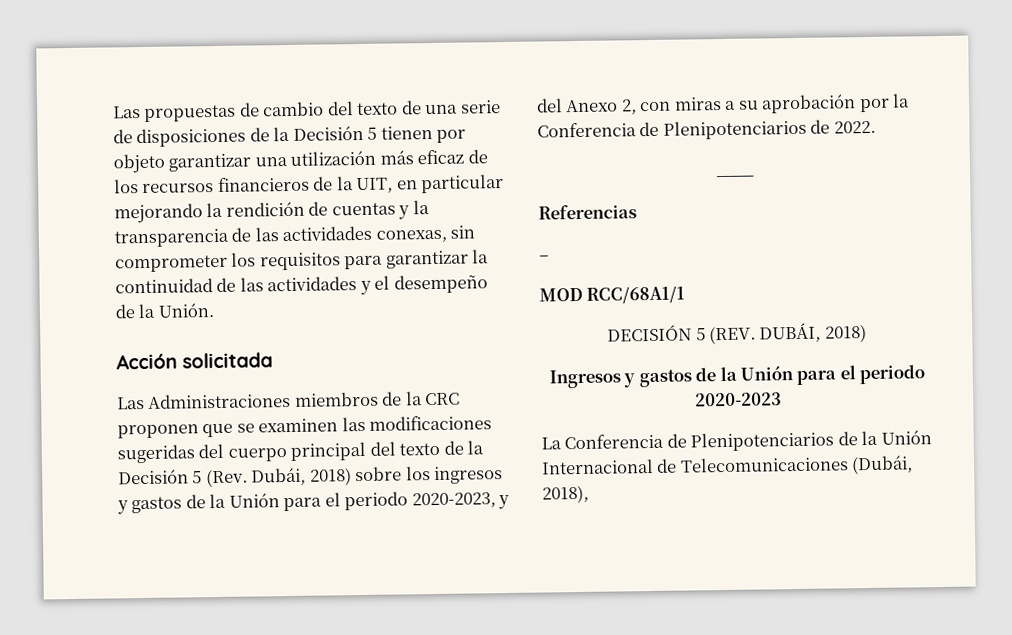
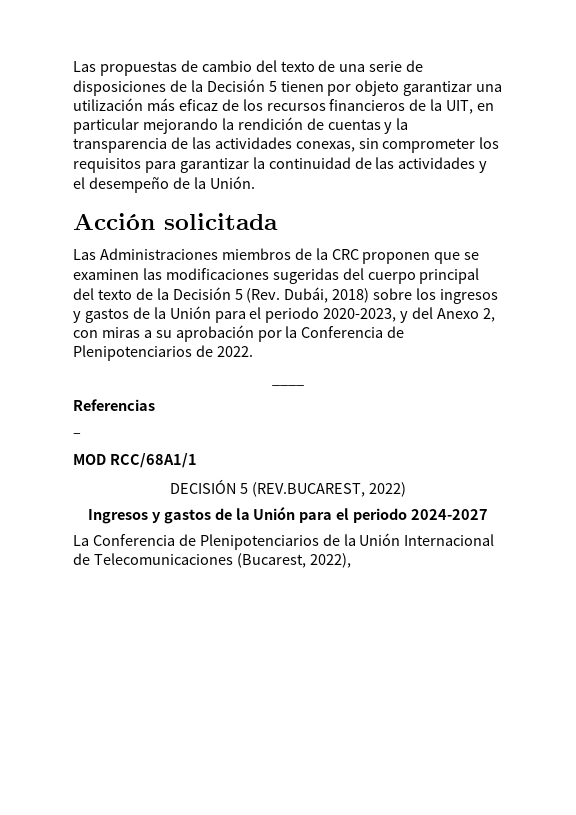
- DECISIÓN 5 (REV. DUBÁI, 2018)
+ DECISIÓN 5 (REV.BUCAREST, 2022)
- Ingresos y gastos de la Unión para el periodo 2020-2023
+ Ingresos y gastos de la Unión para el periodo 2024-2027
- La Conferencia de Plenipotenciarios de la Unión Internacional de Telecomunicaciones (Dubái, 2018),
+ La Conferencia de Plenipotenciarios de la Unión Internacional de Telecomunicaciones (Bucarest, 2022),

